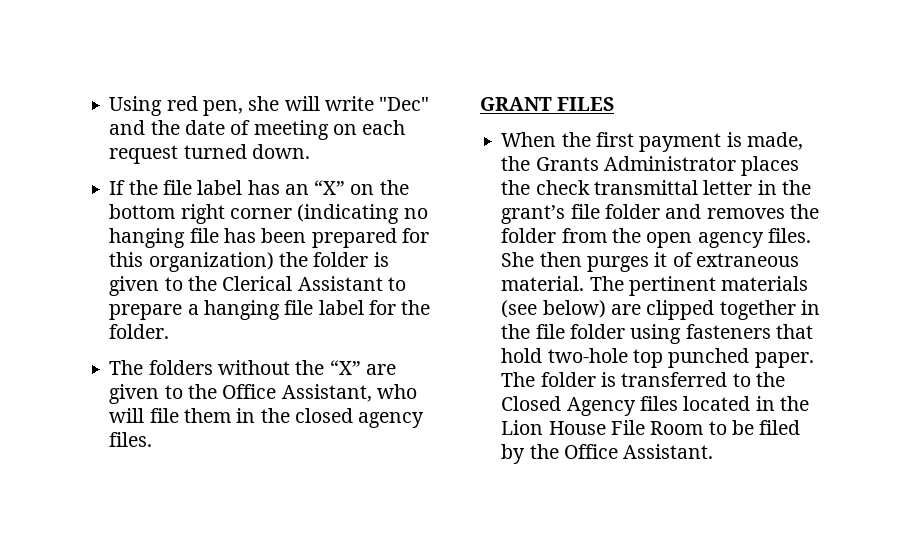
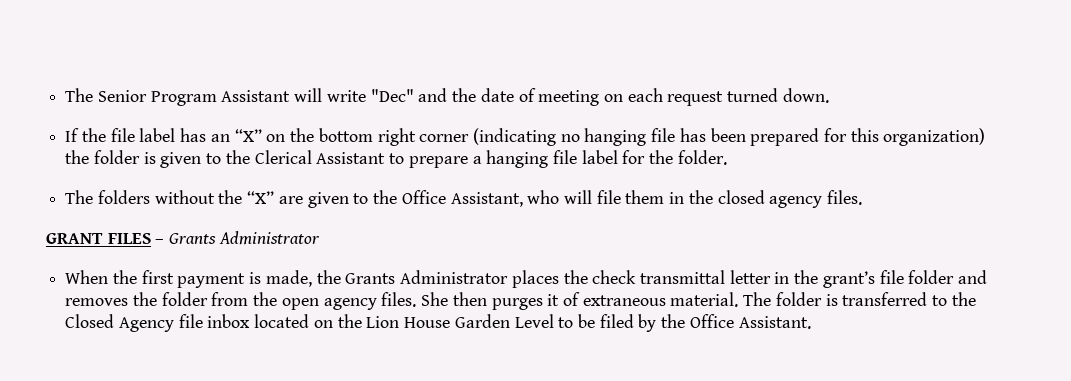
- Using red pen, she will write "Dec" and the date of meeting on each request turned down.
+ The Senior Program Assistant will write "Dec" and the date of meeting on each request turned down.
- GRANT FILES
+ GRANT FILES – Grants Administrator
- The pertinent materials (see below) are clipped together in the file folder using fasteners that hold two-hole top punched paper. The folder is transferred to the Closed Agency files located in the Lion House File Room to be filed by the Office Assistant.
+ The folder is transferred to the Closed Agency file inbox located on the Lion House Garden Level to be filed by the Office Assistant.

